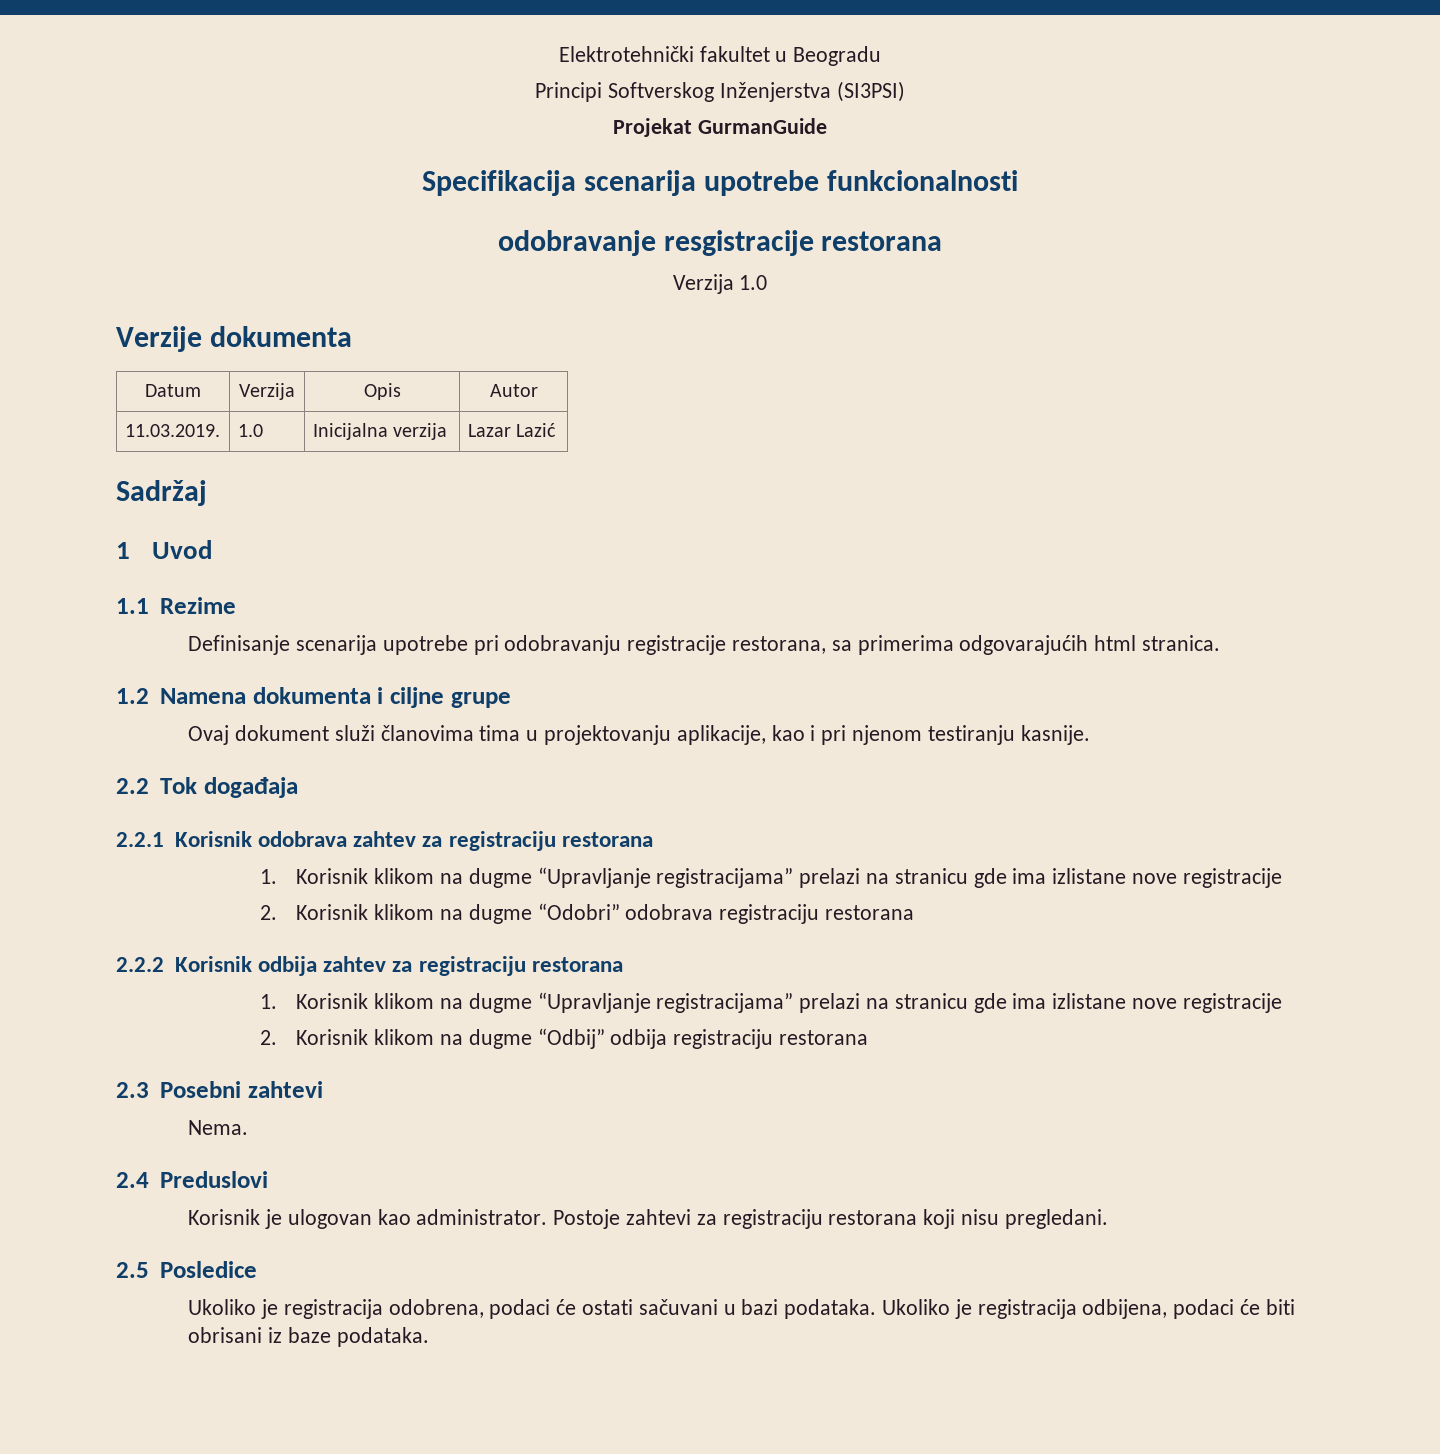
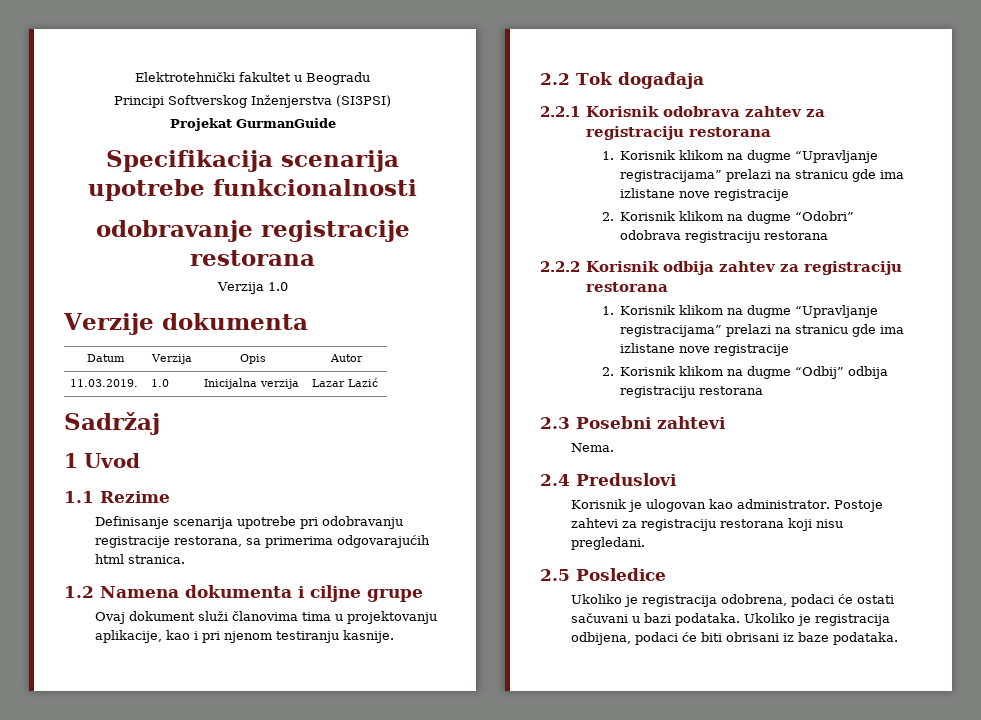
- odobravanje resgistracije restorana
+ odobravanje registracije restorana

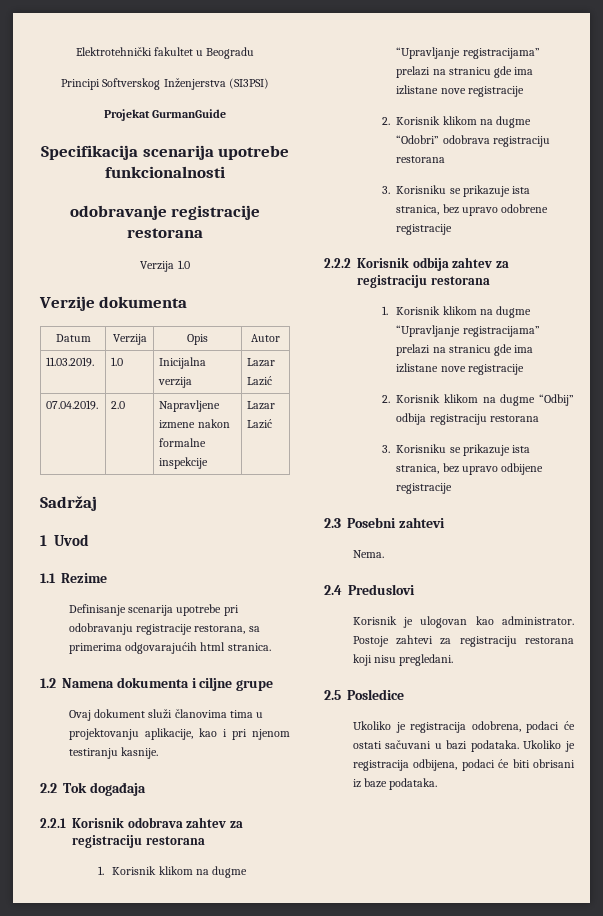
+ 07.04.2019. | 2.0 | Napravljene izmene nakon formalne inspekcije | Lazar Lazić
+ 3. Korisniku se prikazuje ista stranica, bez upravo odobrene registracije
+ 3. Korisniku se prikazuje ista stranica, bez upravo odbijene registracije

